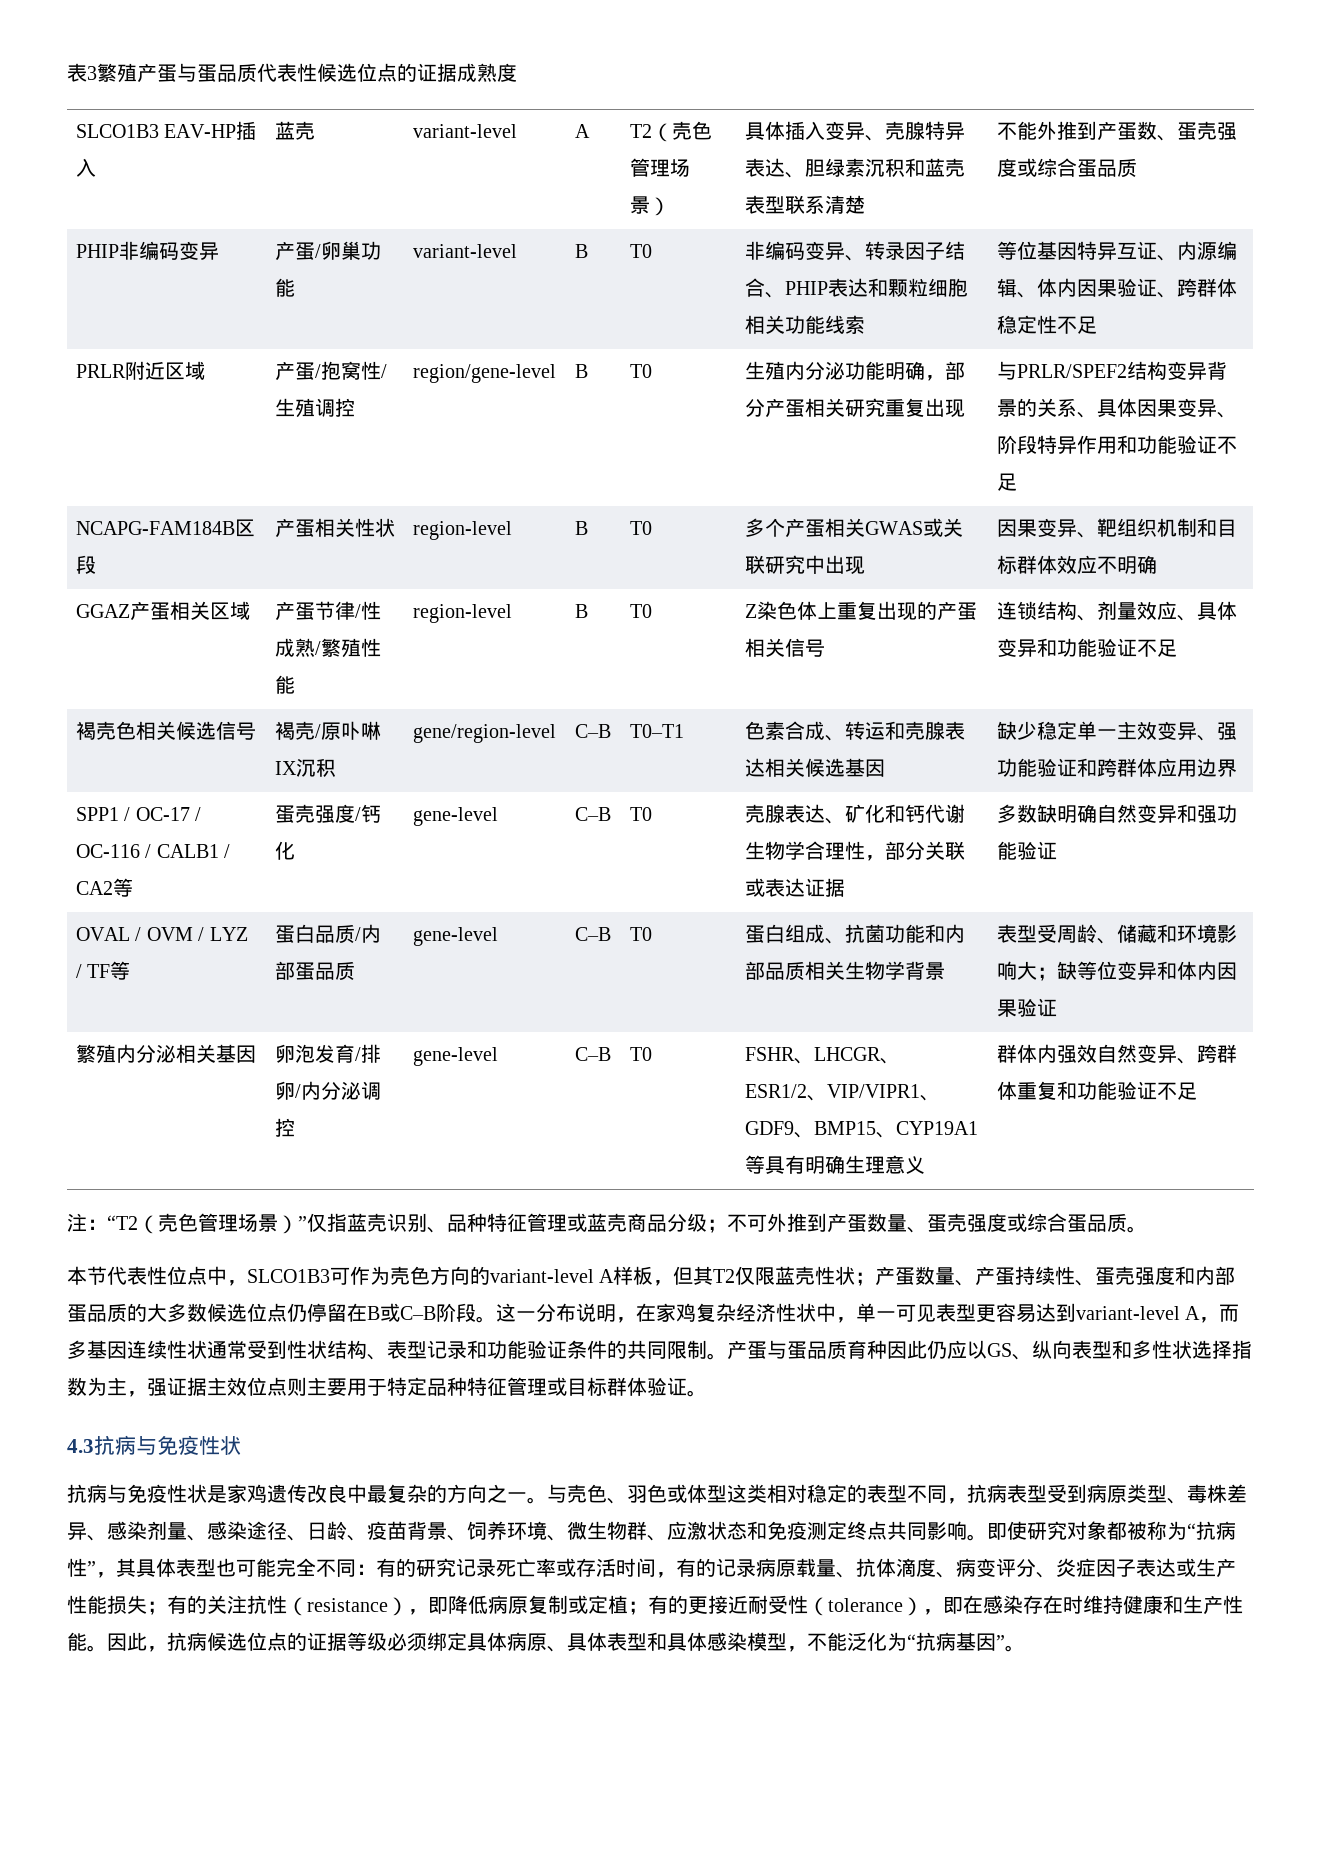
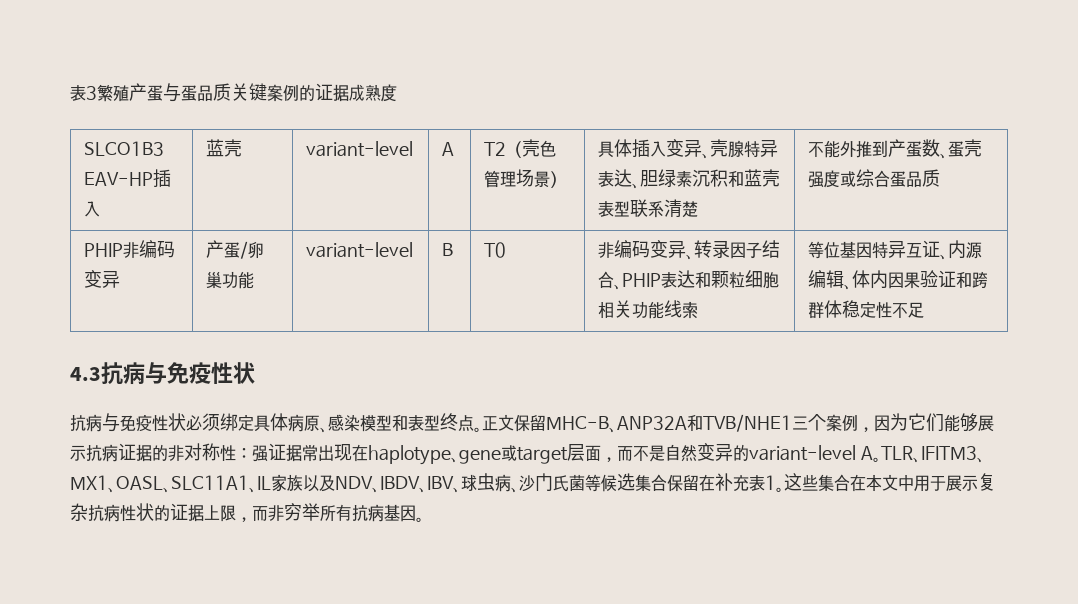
- 表3繁殖产蛋与蛋品质代表性候选位点的证据成熟度
+ 表3繁殖产蛋与蛋品质关键案例的证据成熟度
- PHIP非编码变异 | 产蛋/卵巢功能 | variant-level | B | T0 | 非编码变异、转录因子结合、PHIP表达和颗粒细胞相关功能线索 | 等位基因特异互证、内源编辑、体内因果验证、跨群体稳定性不足
+ PHIP非编码变异 | 产蛋/卵巢功能 | variant-level | B | T0 | 非编码变异、转录因子结合、PHIP表达和颗粒细胞相关功能线索 | 等位基因特异互证、内源编辑、体内因果验证和跨群体稳定性不足
- PRLR附近区域 | 产蛋/抱窝性/生殖调控 | region/gene-level | B | T0 | 生殖内分泌功能明确，部分产蛋相关研究重复出现 | 与PRLR/SPEF2结构变异背景的关系、具体因果变异、阶段特异作用和功能验证不足
- NCAPG-FAM184B区段 | 产蛋相关性状 | region-level | B | T0 | 多个产蛋相关GWAS或关联研究中出现 | 因果变异、靶组织机制和目标群体效应不明确
- GGAZ产蛋相关区域 | 产蛋节律/性成熟/繁殖性能 | region-level | B | T0 | Z染色体上重复出现的产蛋相关信号 | 连锁结构、剂量效应、具体变异和功能验证不足
- 褐壳色相关候选信号 | 褐壳/原卟啉IX沉积 | gene/region-level | C–B | T0–T1 | 色素合成、转运和壳腺表达相关候选基因 | 缺少稳定单一主效变异、强功能验证和跨群体应用边界
- SPP1 / OC-17 / OC-116 / CALB1 / CA2等 | 蛋壳强度/钙化 | gene-level | C–B | T0 | 壳腺表达、矿化和钙代谢生物学合理性，部分关联或表达证据 | 多数缺明确自然变异和强功能验证
- OVAL / OVM / LYZ / TF等 | 蛋白品质/内部蛋品质 | gene-level | C–B | T0 | 蛋白组成、抗菌功能和内部品质相关生物学背景 | 表型受周龄、储藏和环境影响大；缺等位变异和体内因果验证
- 繁殖内分泌相关基因 | 卵泡发育/排卵/内分泌调控 | gene-level | C–B | T0 | FSHR、LHCGR、ESR1/2、VIP/VIPR1、GDF9、BMP15、CYP19A1等具有明确生理意义 | 群体内强效自然变异、跨群体重复和功能验证不足
- 注：“T2（壳色管理场景）”仅指蓝壳识别、品种特征管理或蓝壳商品分级；不可外推到产蛋数量、蛋壳强度或综合蛋品质。
- 本节代表性位点中，SLCO1B3可作为壳色方向的variant-level A样板，但其T2仅限蓝壳性状；产蛋数量、产蛋持续性、蛋壳强度和内部蛋品质的大多数候选位点仍停留在B或C–B阶段。这一分布说明，在家鸡复杂经济性状中，单一可见表型更容易达到variant-level A，而多基因连续性状通常受到性状结构、表型记录和功能验证条件的共同限制。产蛋与蛋品质育种因此仍应以GS、纵向表型和多性状选择指数为主，强证据主效位点则主要用于特定品种特征管理或目标群体验证。
- 抗病与免疫性状是家鸡遗传改良中最复杂的方向之一。与壳色、羽色或体型这类相对稳定的表型不同，抗病表型受到病原类型、毒株差异、感染剂量、感染途径、日龄、疫苗背景、饲养环境、微生物群、应激状态和免疫测定终点共同影响。即使研究对象都被称为“抗病性”，其具体表型也可能完全不同：有的研究记录死亡率或存活时间，有的记录病原载量、抗体滴度、病变评分、炎症因子表达或生产性能损失；有的关注抗性（resistance），即降低病原复制或定植；有的更接近耐受性（tolerance），即在感染存在时维持健康和生产性能。因此，抗病候选位点的证据等级必须绑定具体病原、具体表型和具体感染模型，不能泛化为“抗病基因”。
+ 抗病与免疫性状必须绑定具体病原、感染模型和表型终点。正文保留MHC-B、ANP32A和TVB/NHE1三个案例，因为它们能够展示抗病证据的非对称性：强证据常出现在haplotype、gene或target层面，而不是自然变异的variant-level A。TLR、IFITM3、MX1、OASL、SLC11A1、IL家族以及NDV、IBDV、IBV、球虫病、沙门氏菌等候选集合保留在补充表1。这些集合在本文中用于展示复杂抗病性状的证据上限，而非穷举所有抗病基因。

